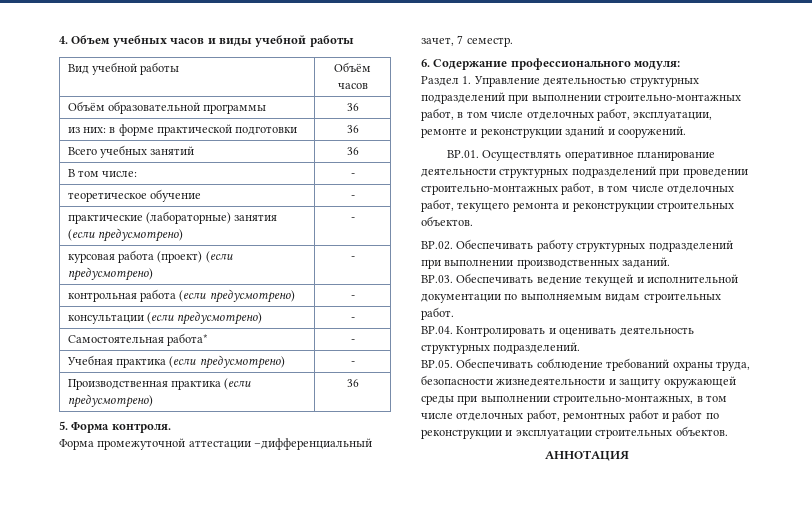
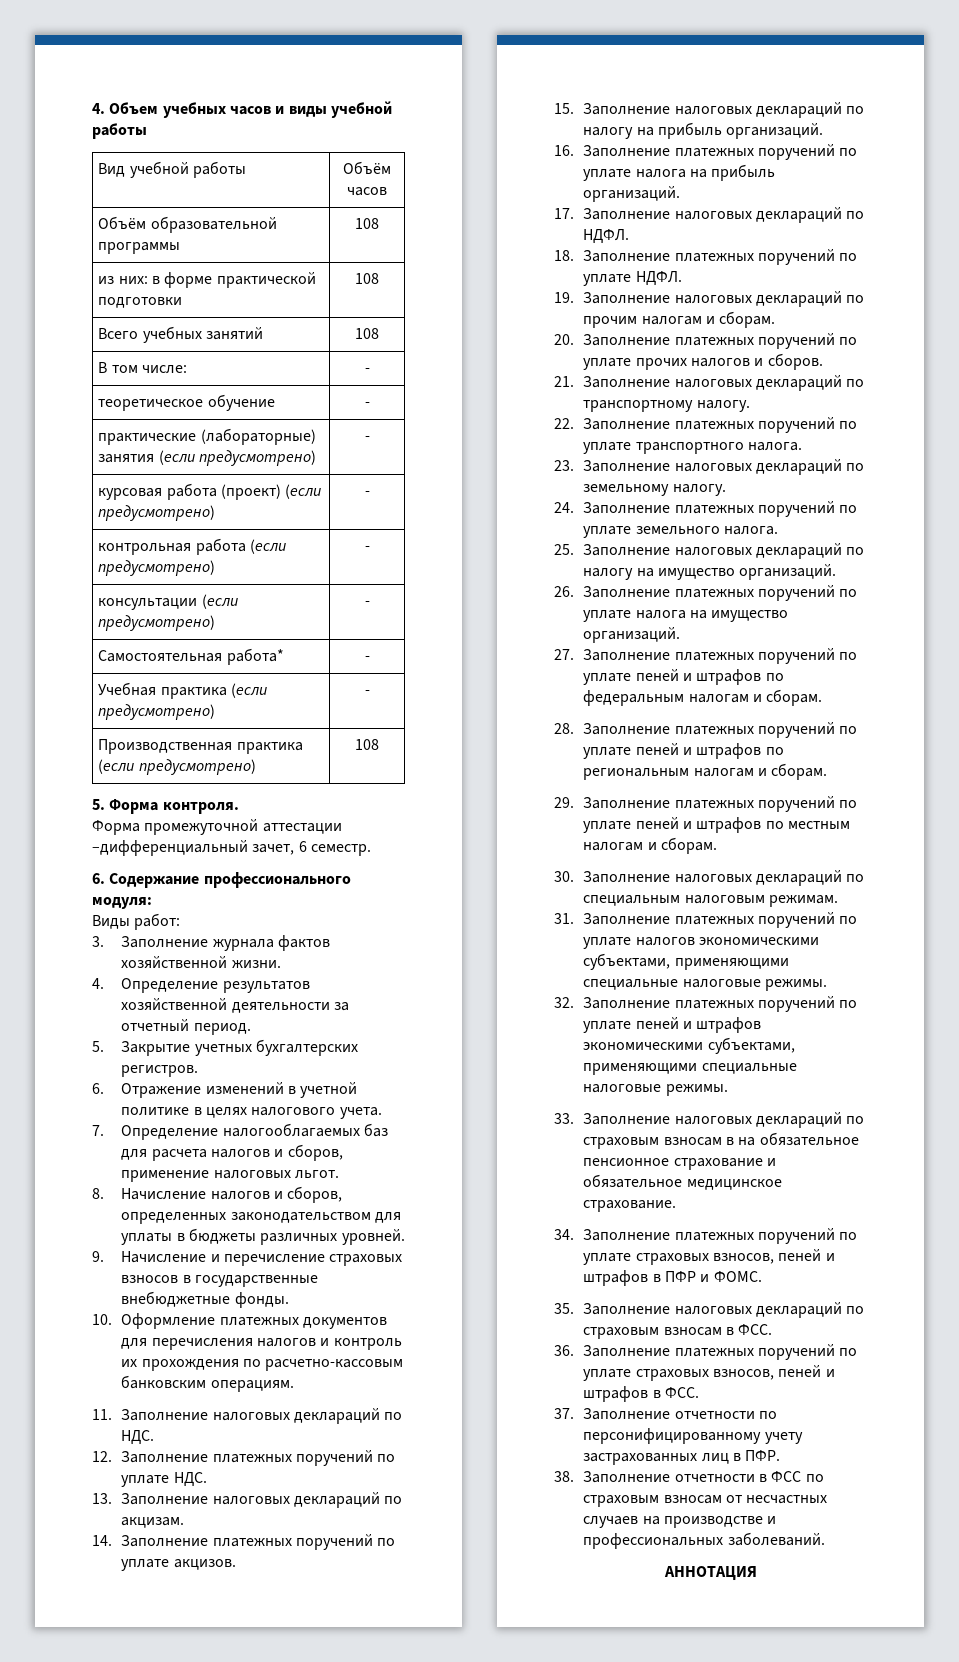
- Объём образовательной программы | 36
+ Объём образовательной программы | 108
- из них: в форме практической подготовки | 36
+ из них: в форме практической подготовки | 108
- Всего учебных занятий | 36
+ Всего учебных занятий | 108
- Производственная практика (если предусмотрено) | 36
+ Производственная практика (если предусмотрено) | 108
- Форма промежуточной аттестации –дифференциальный зачет, 7 семестр.
+ Форма промежуточной аттестации –дифференциальный зачет, 6 семестр.
- Раздел 1. Управление деятельностью структурных подразделений при выполнении строительно-монтажных работ, в том числе отделочных работ, эксплуатации, ремонте и реконструкции зданий и сооружений.
- ВР.01. Осуществлять оперативное планирование деятельности структурных подразделений при проведении строительно-монтажных работ, в том числе отделочных работ, текущего ремонта и реконструкции строительных объектов.
- ВР.02. Обеспечивать работу структурных подразделений при выполнении производственных заданий.
- ВР.03. Обеспечивать ведение текущей и исполнительной документации по выполняемым видам строительных работ.
- ВР.04. Контролировать и оценивать деятельность структурных подразделений.
- ВР.05. Обеспечивать соблюдение требований охраны труда, безопасности жизнедеятельности и защиту окружающей среды при выполнении строительно-монтажных, в том числе отделочных работ, ремонтных работ и работ по реконструкции и эксплуатации строительных объектов.
+ Виды работ:
+ 3. Заполнение журнала фактов хозяйственной жизни.
+ 4. Определение результатов хозяйственной деятельности за отчетный период.
+ 5. Закрытие учетных бухгалтерских регистров.
+ 6. Отражение изменений в учетной политике в целях налогового учета.
+ 7. Определение налогооблагаемых баз для расчета налогов и сборов, применение налоговых льгот.
+ 8. Начисление налогов и сборов, определенных законодательством для уплаты в бюджеты различных уровней.
+ 9. Начисление и перечисление страховых взносов в государственные внебюджетные фонды.
+ 10. Оформление платежных документов для перечисления налогов и контроль их прохождения по расчетно-кассовым банковским операциям.
+ 11. Заполнение налоговых деклараций по НДС.
+ 12. Заполнение платежных поручений по уплате НДС.
+ 13. Заполнение налоговых деклараций по акцизам.
+ 14. Заполнение платежных поручений по уплате акцизов.
+ 15. Заполнение налоговых деклараций по налогу на прибыль организаций.
+ 16. Заполнение платежных поручений по уплате налога на прибыль организаций.
+ 17. Заполнение налоговых деклараций по НДФЛ.
+ 18. Заполнение платежных поручений по уплате НДФЛ.
+ 19. Заполнение налоговых деклараций по прочим налогам и сборам.
+ 20. Заполнение платежных поручений по уплате прочих налогов и сборов.
+ 21. Заполнение налоговых деклараций по транспортному налогу.
+ 22. Заполнение платежных поручений по уплате транспортного налога.
+ 23. Заполнение налоговых деклараций по земельному налогу.
+ 24. Заполнение платежных поручений по уплате земельного налога.
+ 25. Заполнение налоговых деклараций по налогу на имущество организаций.
+ 26. Заполнение платежных поручений по уплате налога на имущество организаций.
+ 27. Заполнение платежных поручений по уплате пеней и штрафов по федеральным налогам и сборам.
+ 28. Заполнение платежных поручений по уплате пеней и штрафов по региональным налогам и сборам.
+ 29. Заполнение платежных поручений по уплате пеней и штрафов по местным налогам и сборам.
+ 30. Заполнение налоговых деклараций по специальным налоговым режимам.
+ 31. Заполнение платежных поручений по уплате налогов экономическими субъектами, применяющими специальные налоговые режимы.
+ 32. Заполнение платежных поручений по уплате пеней и штрафов экономическими субъектами, применяющими специальные налоговые режимы.
+ 33. Заполнение налоговых деклараций по страховым взносам в на обязательное пенсионное страхование и обязательное медицинское страхование.
+ 34. Заполнение платежных поручений по уплате страховых взносов, пеней и штрафов в ПФР и ФОМС.
+ 35. Заполнение налоговых деклараций по страховым взносам в ФСС.
+ 36. Заполнение платежных поручений по уплате страховых взносов, пеней и штрафов в ФСС.
+ 37. Заполнение отчетности по персонифицированному учету застрахованных лиц в ПФР.
+ 38. Заполнение отчетности в ФСС по страховым взносам от несчастных случаев на производстве и профессиональных заболеваний.

